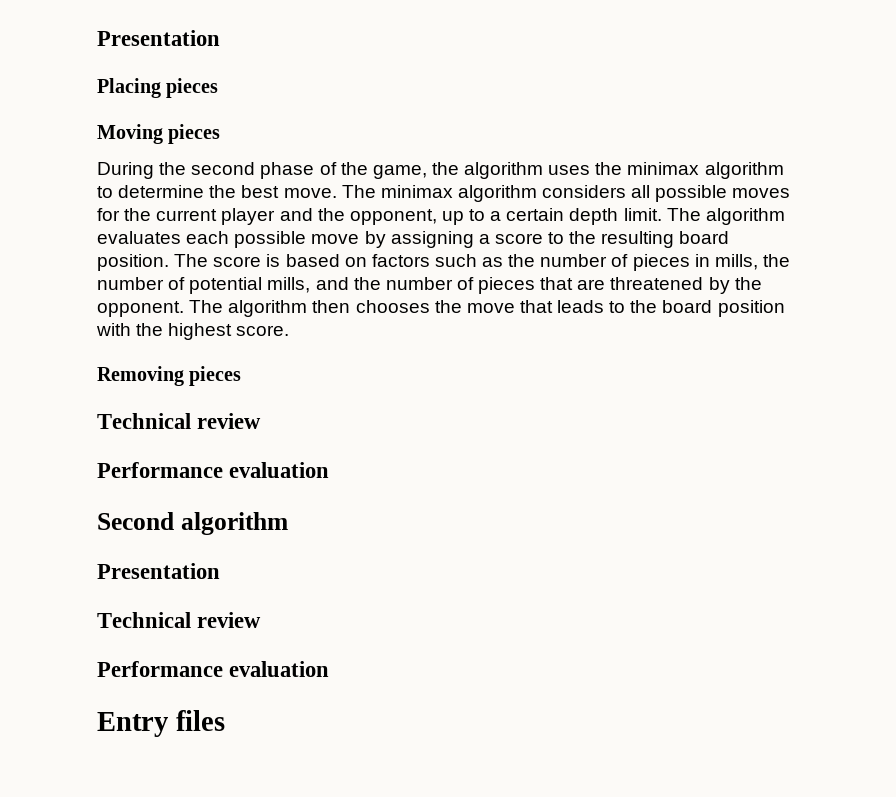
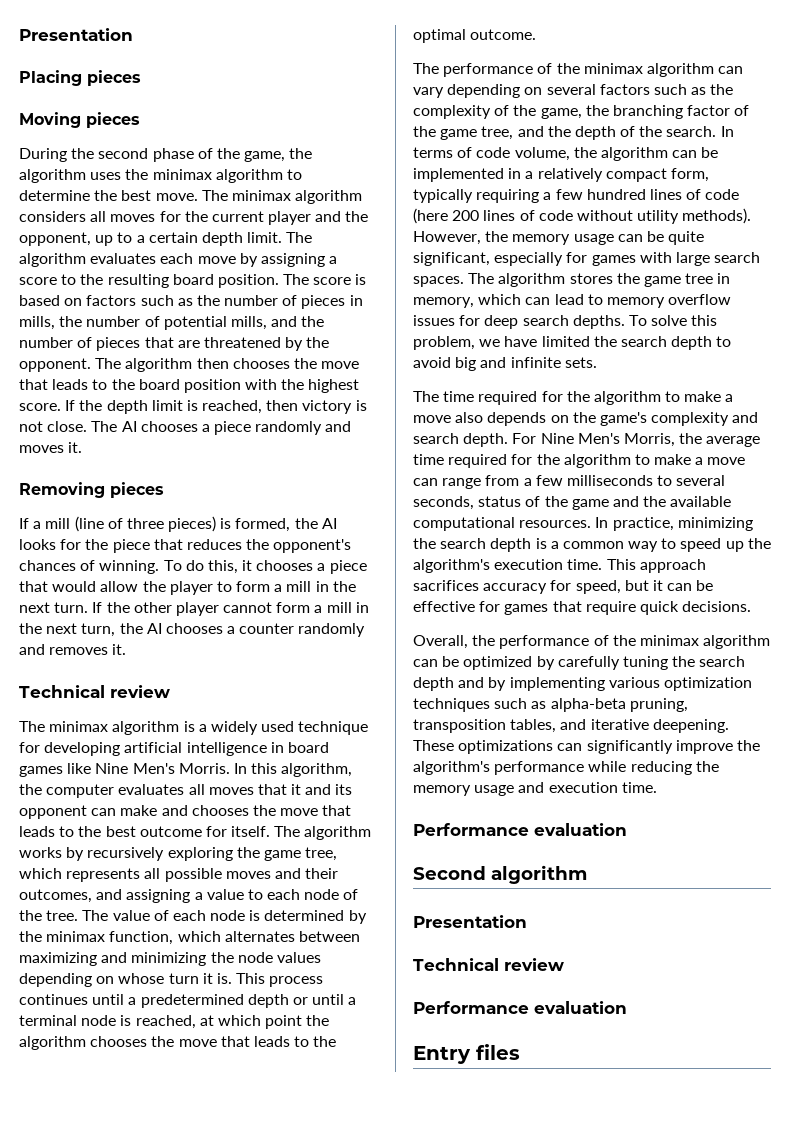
- The minimax algorithm considers all possible moves for the current player and the opponent, up to a certain depth limit.
+ The minimax algorithm considers all moves for the current player and the opponent, up to a certain depth limit.
- The algorithm evaluates each possible move by assigning a score to the resulting board position.
+ The algorithm evaluates each move by assigning a score to the resulting board position.
- The algorithm then chooses the move that leads to the board position with the highest score.
+ The algorithm then chooses the move that leads to the board position with the highest score. If the depth limit is reached, then victory is not close. The AI chooses a piece randomly and moves it.
  Removing pieces
+ If a mill (line of three pieces) is formed, the AI looks for the piece that reduces the opponent's chances of winning. To do this, it chooses a piece that would allow the player to form a mill in the next turn. If the other player cannot form a mill in the next turn, the AI chooses a counter randomly and removes it.
  Technical review
+ The minimax algorithm is a widely used technique for developing artificial intelligence in board games like Nine Men's Morris. In this algorithm, the computer evaluates all moves that it and its opponent can make and chooses the move that leads to the best outcome for itself. The algorithm works by recursively exploring the game tree, which represents all possible moves and their outcomes, and assigning a value to each node of the tree. The value of each node is determined by the minimax function, which alternates between maximizing and minimizing the node values depending on whose turn it is. This process continues until a predetermined depth or until a terminal node is reached, at which point the algorithm chooses the move that leads to the optimal outcome.
+ The performance of the minimax algorithm can vary depending on several factors such as the complexity of the game, the branching factor of the game tree, and the depth of the search. In terms of code volume, the algorithm can be implemented in a relatively compact form, typically requiring a few hundred lines of code (here 200 lines of code without utility methods). However, the memory usage can be quite significant, especially for games with large search spaces. The algorithm stores the game tree in memory, which can lead to memory overflow issues for deep search depths. To solve this problem, we have limited the search depth to avoid big and infinite sets.
+ The time required for the algorithm to make a move also depends on the game's complexity and search depth. For Nine Men's Morris, the average time required for the algorithm to make a move can range from a few milliseconds to several seconds, status of the game and the available computational resources. In practice, minimizing the search depth is a common way to speed up the algorithm's execution time. This approach sacrifices accuracy for speed, but it can be effective for games that require quick decisions.
+ Overall, the performance of the minimax algorithm can be optimized by carefully tuning the search depth and by implementing various optimization techniques such as alpha-beta pruning, transposition tables, and iterative deepening. These optimizations can significantly improve the algorithm's performance while reducing the memory usage and execution time.

